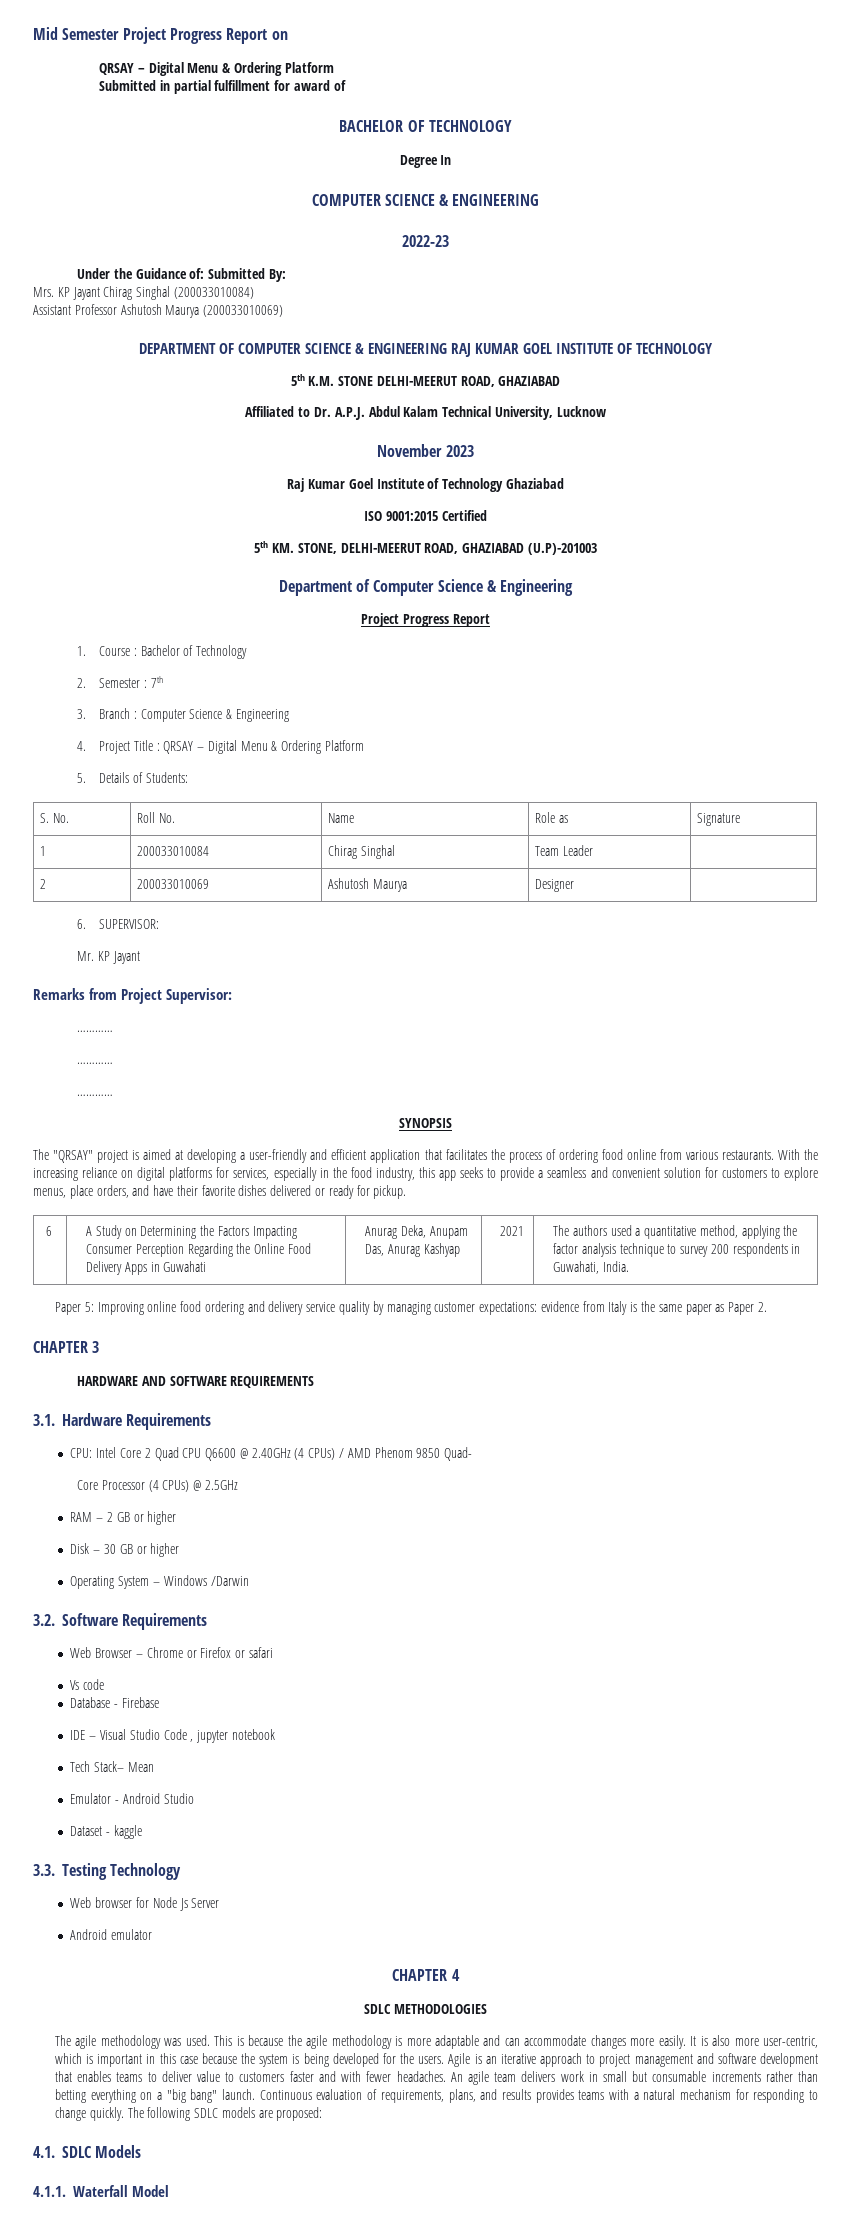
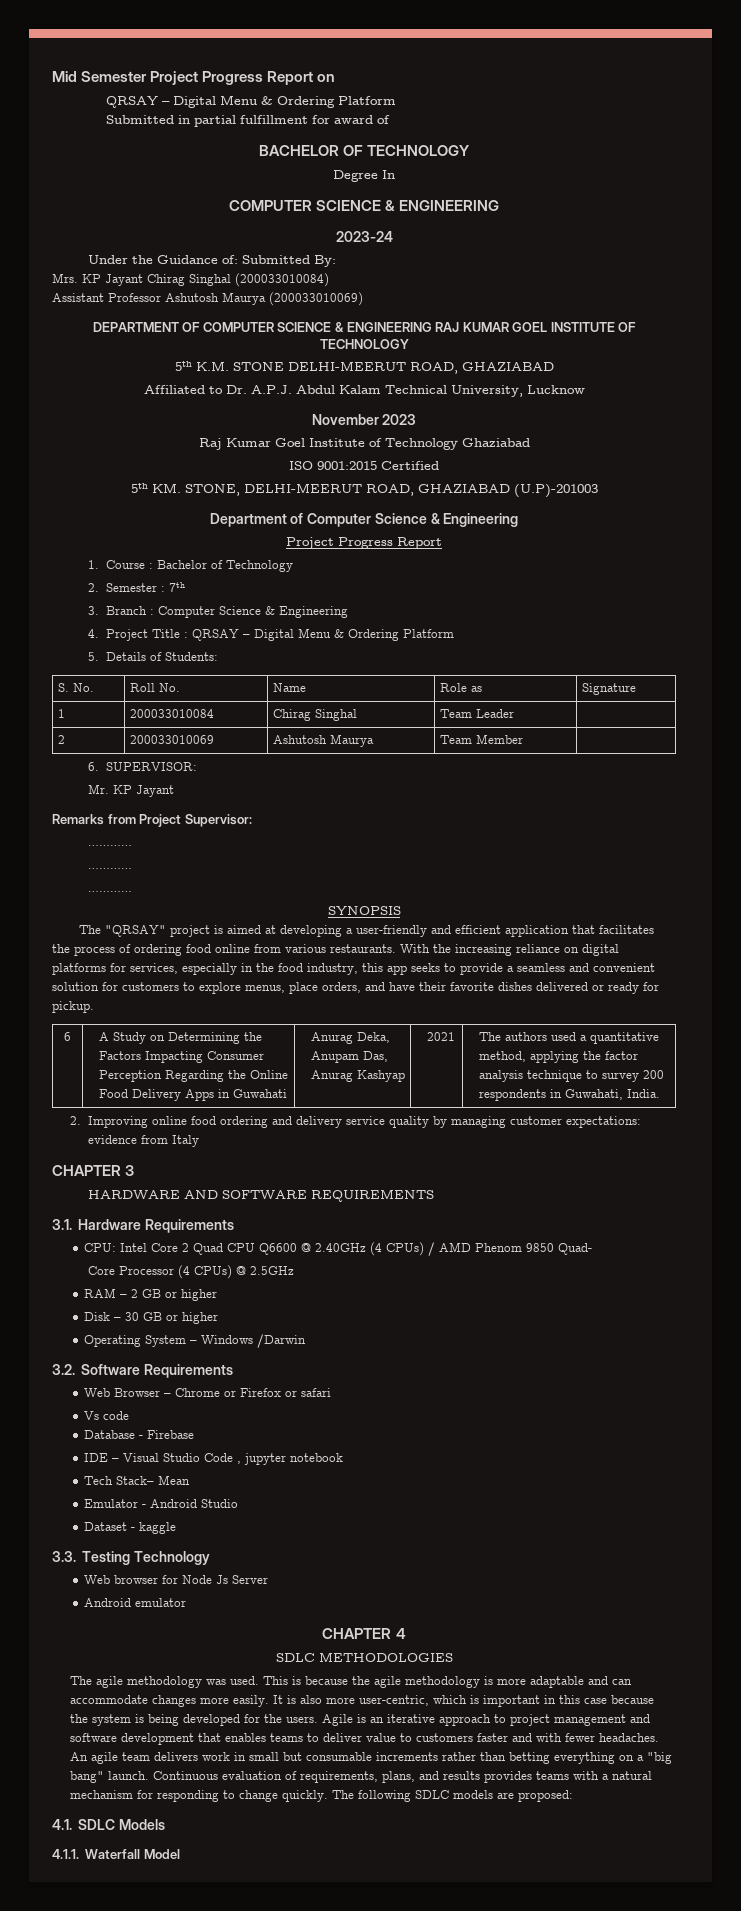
- 2022-23
+ 2023-24
- 2 | 200033010069 | Ashutosh Maurya | Designer |
+ 2 | 200033010069 | Ashutosh Maurya | Team Member |
- Paper 5: Improving online food ordering and delivery service quality by managing customer expectations: evidence from Italy is the same paper as Paper 2.
+ 2. Improving online food ordering and delivery service quality by managing customer expectations: evidence from Italy

